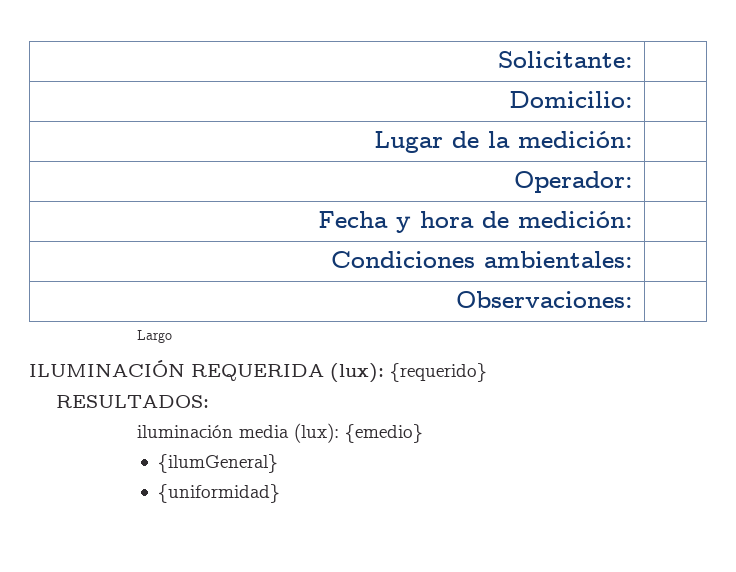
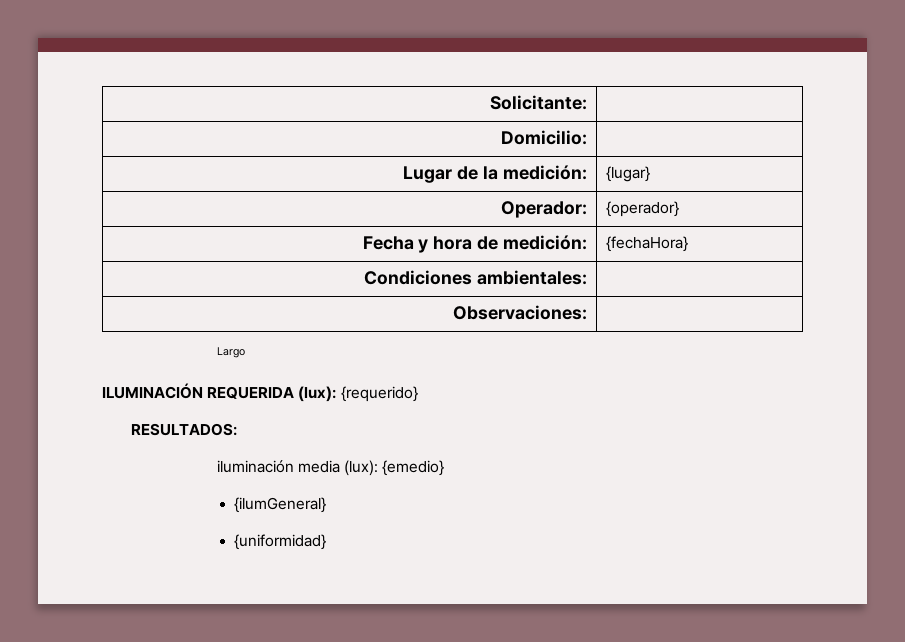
- Lugar de la medición: |
+ Lugar de la medición: | {lugar}
- Operador: |
+ Operador: | {operador}
- Fecha y hora de medición: |
+ Fecha y hora de medición: | {fechaHora}

